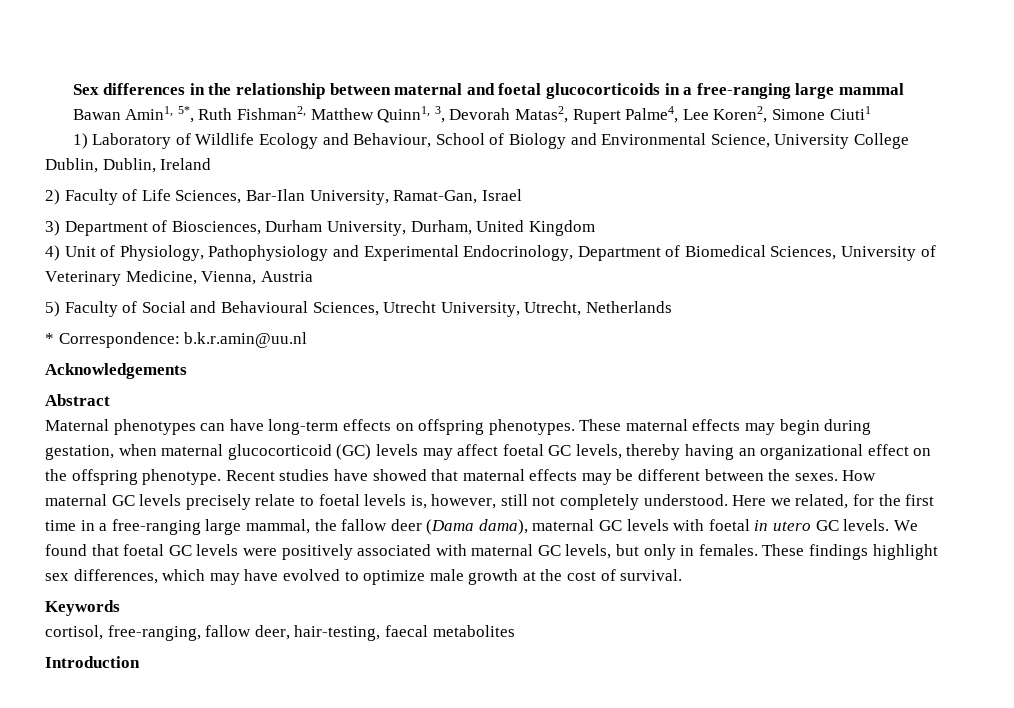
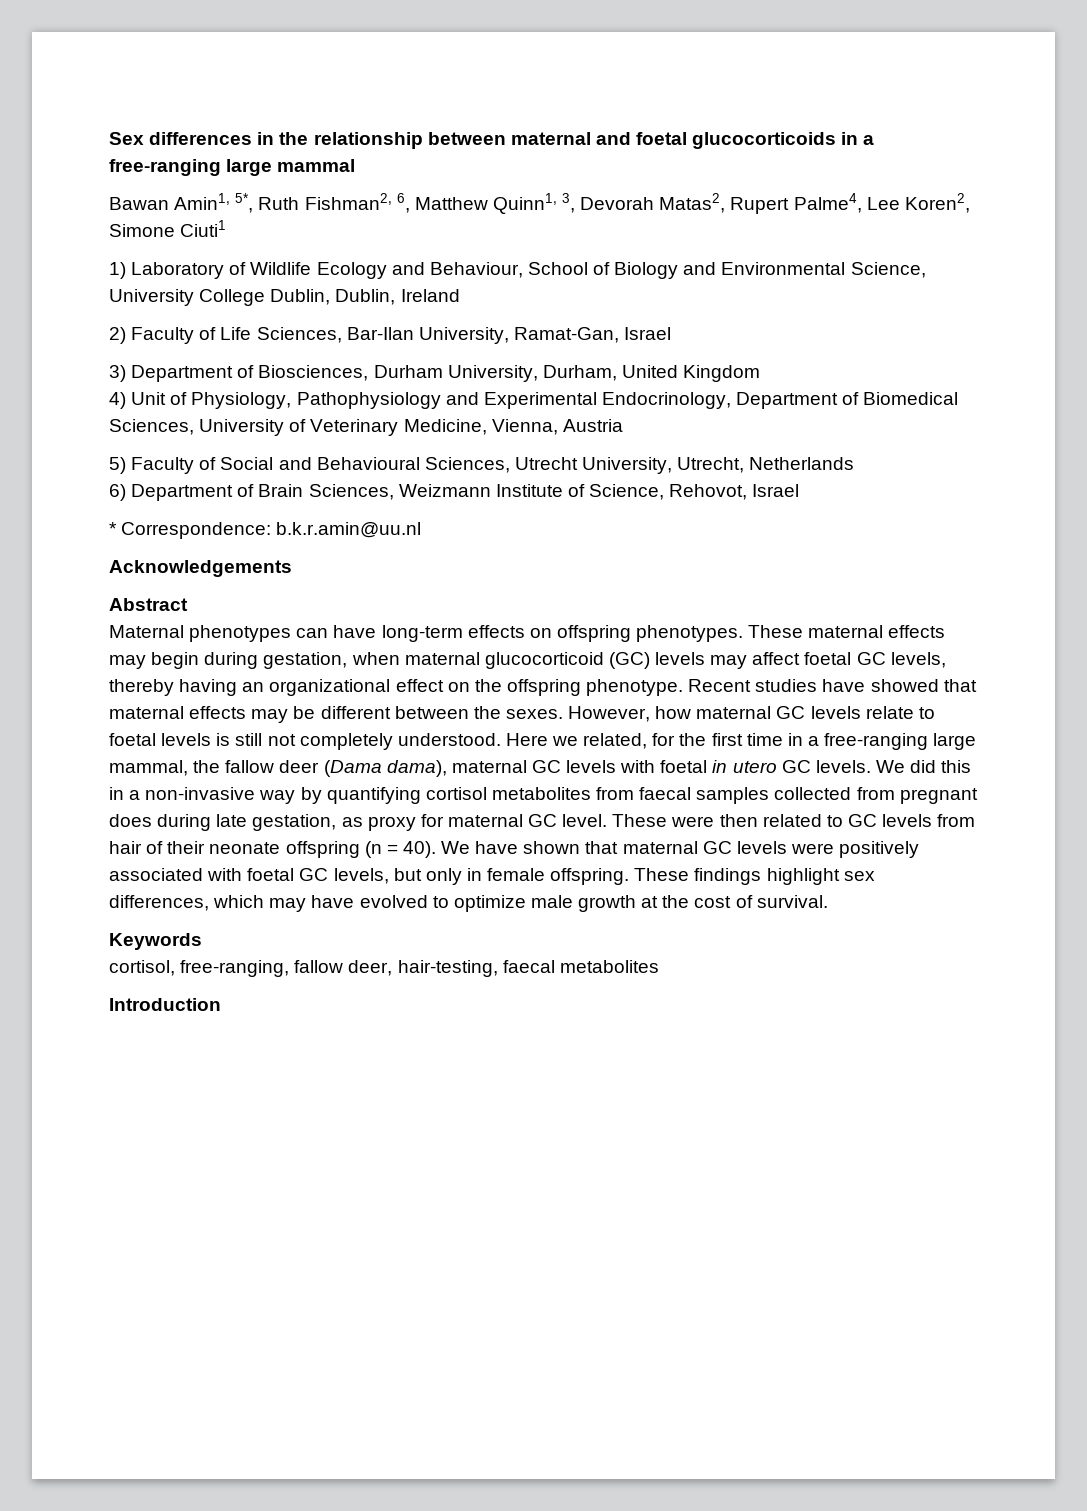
- Bawan Amin1, 5*, Ruth Fishman2, Matthew Quinn1, 3, Devorah Matas2, Rupert Palme4, Lee Koren2, Simone Ciuti1
+ Bawan Amin1, 5*, Ruth Fishman2, 6, Matthew Quinn1, 3, Devorah Matas2, Rupert Palme4, Lee Koren2, Simone Ciuti1
+ 6) Department of Brain Sciences, Weizmann Institute of Science, Rehovot, Israel
- How maternal GC levels precisely relate to foetal levels is, however, still not completely understood.
+ However, how maternal GC levels relate to foetal levels is still not completely understood.
- We found that foetal GC levels were positively associated with maternal GC levels, but only in females.
+ We did this in a non-invasive way by quantifying cortisol metabolites from faecal samples collected from pregnant does during late gestation, as proxy for maternal GC level. These were then related to GC levels from hair of their neonate offspring (n = 40). We have shown that maternal GC levels were positively associated with foetal GC levels, but only in female offspring.

